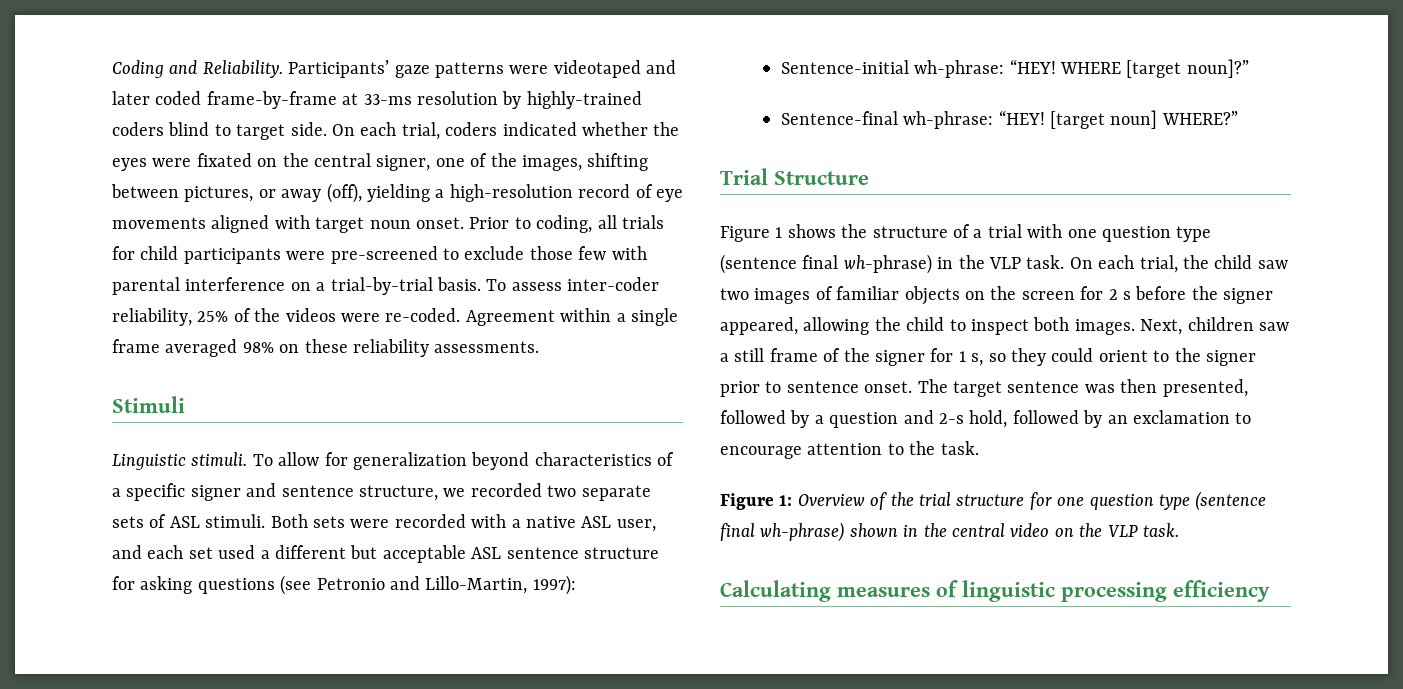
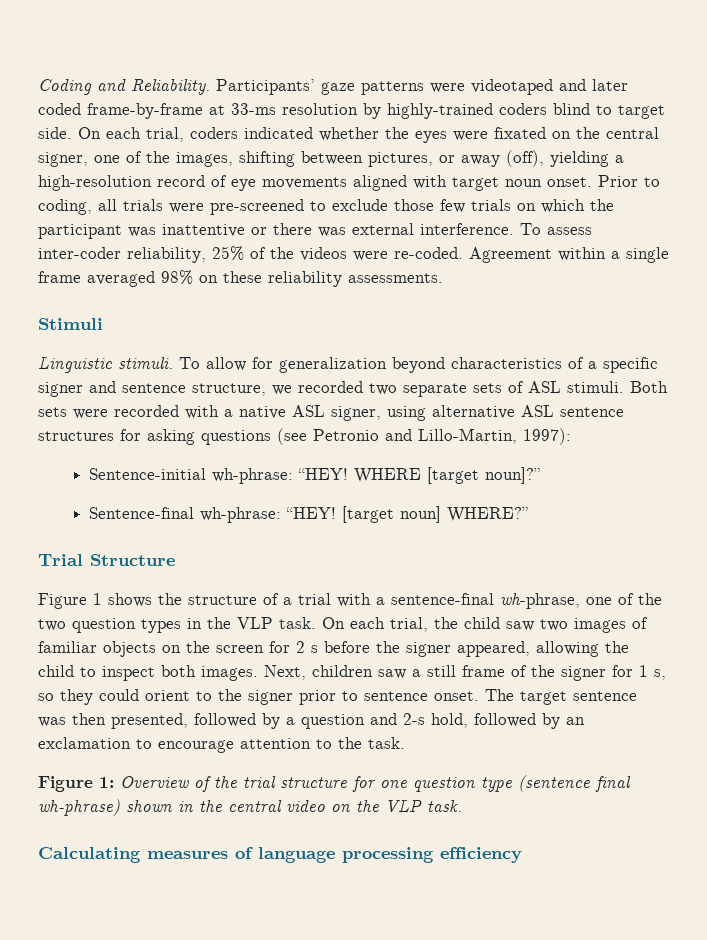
- Prior to coding, all trials for child participants were pre-screened to exclude those few with parental interference on a trial-by-trial basis.
+ Prior to coding, all trials were pre-screened to exclude those few trials on which the participant was inattentive or there was external interference.
- Both sets were recorded with a native ASL user, and each set used a different but acceptable ASL sentence structure for asking questions (see Petronio and Lillo-Martin, 1997):
+ Both sets were recorded with a native ASL signer, using alternative ASL sentence structures for asking questions (see Petronio and Lillo-Martin, 1997):
- Figure 1 shows the structure of a trial with one question type (sentence final wh-phrase) in the VLP task.
+ Figure 1 shows the structure of a trial with a sentence-final wh-phrase, one of the two question types in the VLP task.
- Calculating measures of linguistic processing efficiency
+ Calculating measures of language processing efficiency

